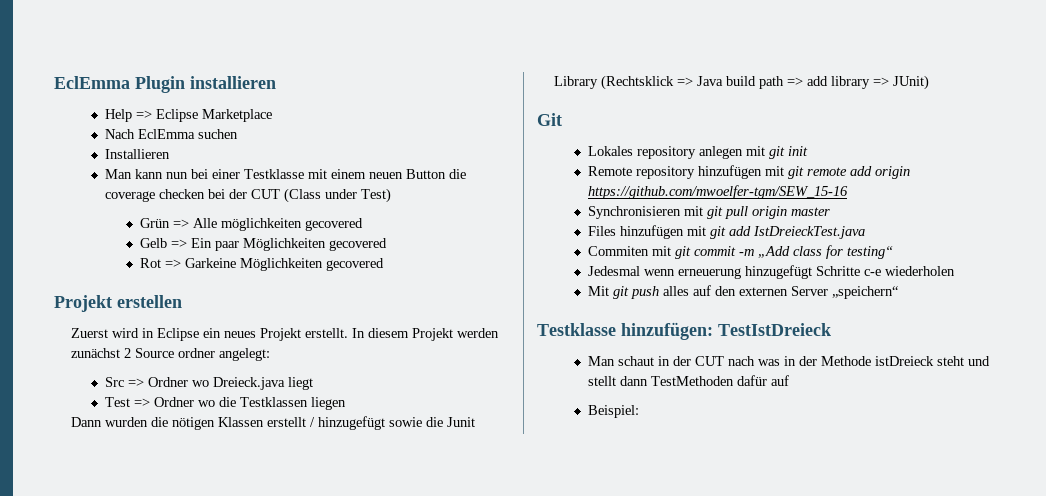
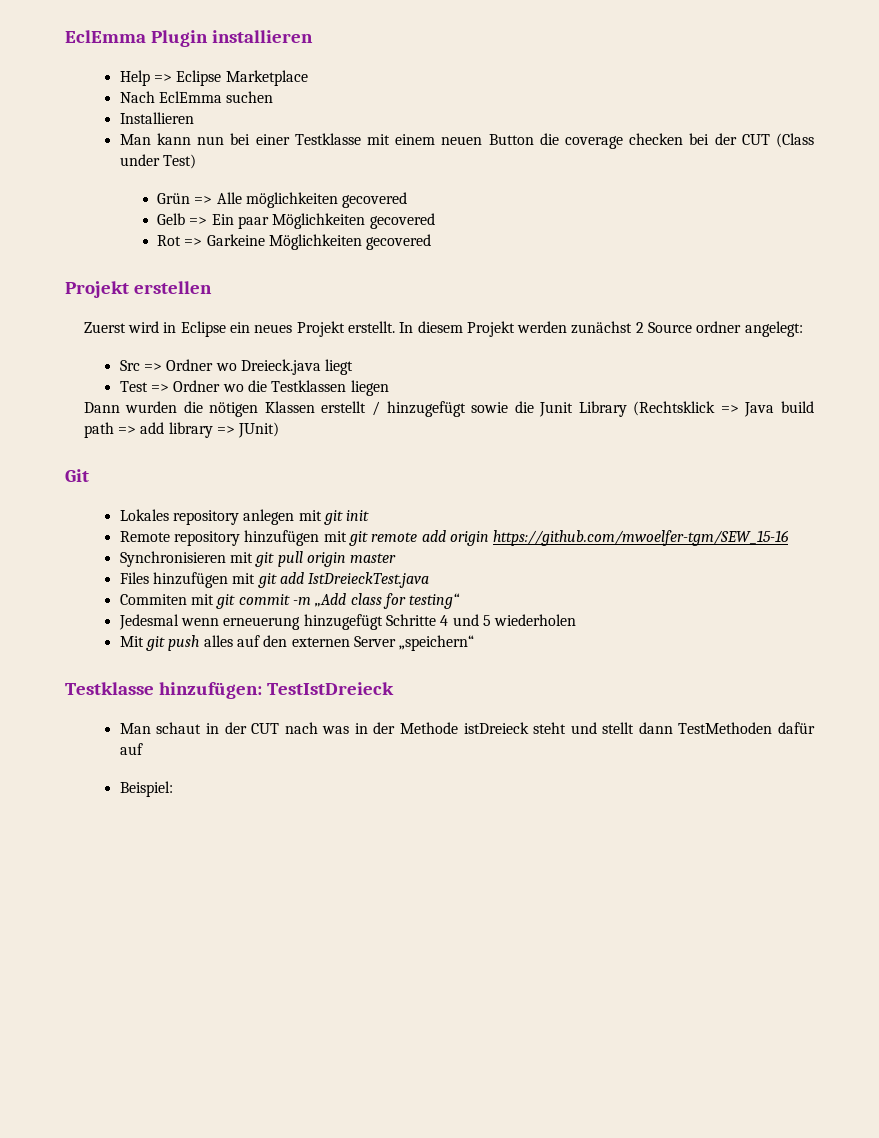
- Jedesmal wenn erneuerung hinzugefügt Schritte c-e wiederholen
+ Jedesmal wenn erneuerung hinzugefügt Schritte 4 und 5 wiederholen

